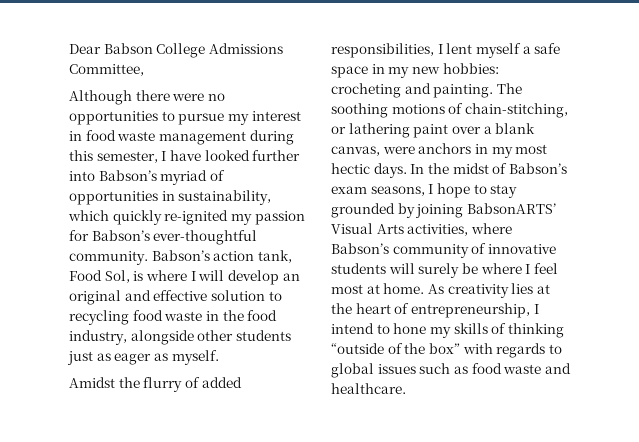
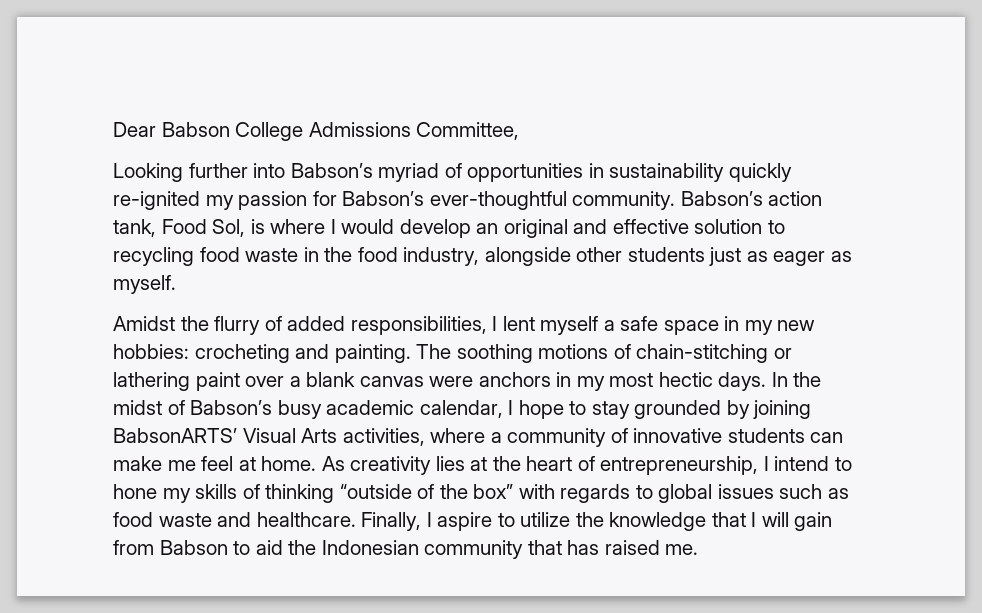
- Although there were no opportunities to pursue my interest in food waste management during this semester, I have looked further into Babson’s myriad of opportunities in sustainability, which quickly re-ignited my passion for Babson’s ever-thoughtful community.
+ Looking further into Babson’s myriad of opportunities in sustainability quickly re-ignited my passion for Babson’s ever-thoughtful community.
- Babson’s action tank, Food Sol, is where I will develop an original and effective solution to recycling food waste in the food industry, alongside other students just as eager as myself.
+ Babson’s action tank, Food Sol, is where I would develop an original and effective solution to recycling food waste in the food industry, alongside other students just as eager as myself.
- The soothing motions of chain-stitching, or lathering paint over a blank canvas, were anchors in my most hectic days.
+ The soothing motions of chain-stitching or lathering paint over a blank canvas were anchors in my most hectic days.
- In the midst of Babson’s exam seasons, I hope to stay grounded by joining BabsonARTS’ Visual Arts activities, where Babson’s community of innovative students will surely be where I feel most at home.
+ In the midst of Babson’s busy academic calendar, I hope to stay grounded by joining BabsonARTS’ Visual Arts activities, where a community of innovative students can make me feel at home.
+ Finally, I aspire to utilize the knowledge that I will gain from Babson to aid the Indonesian community that has raised me.

